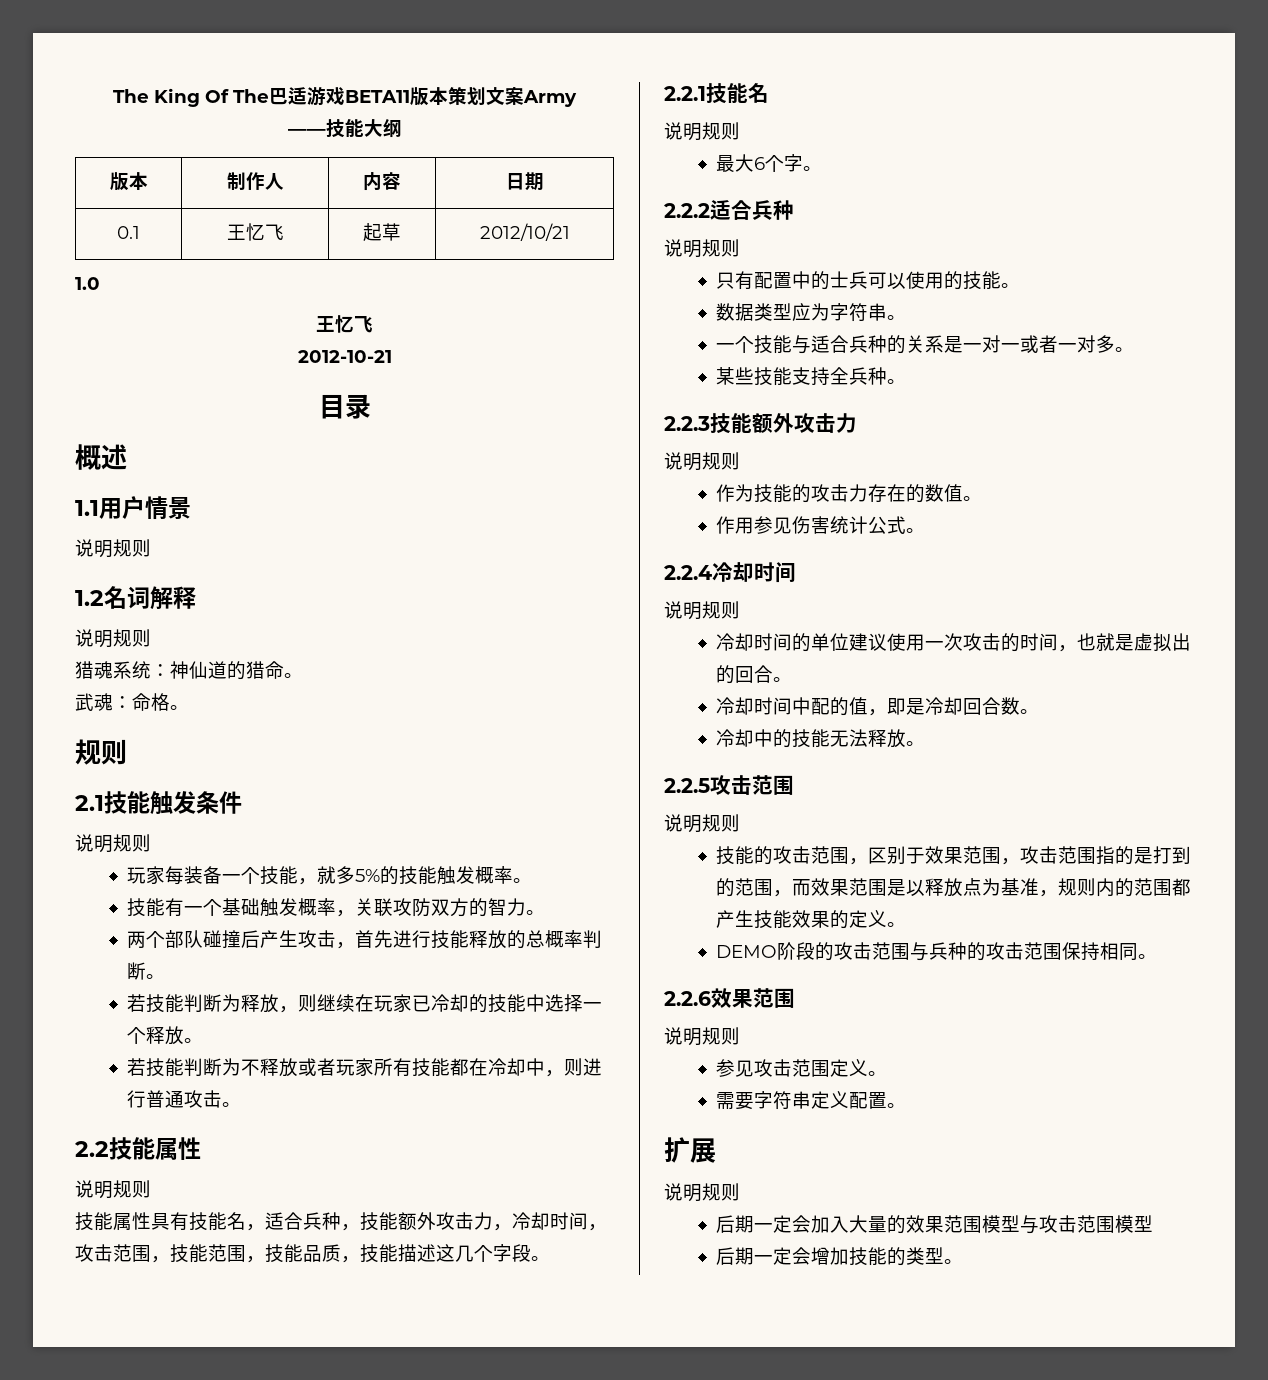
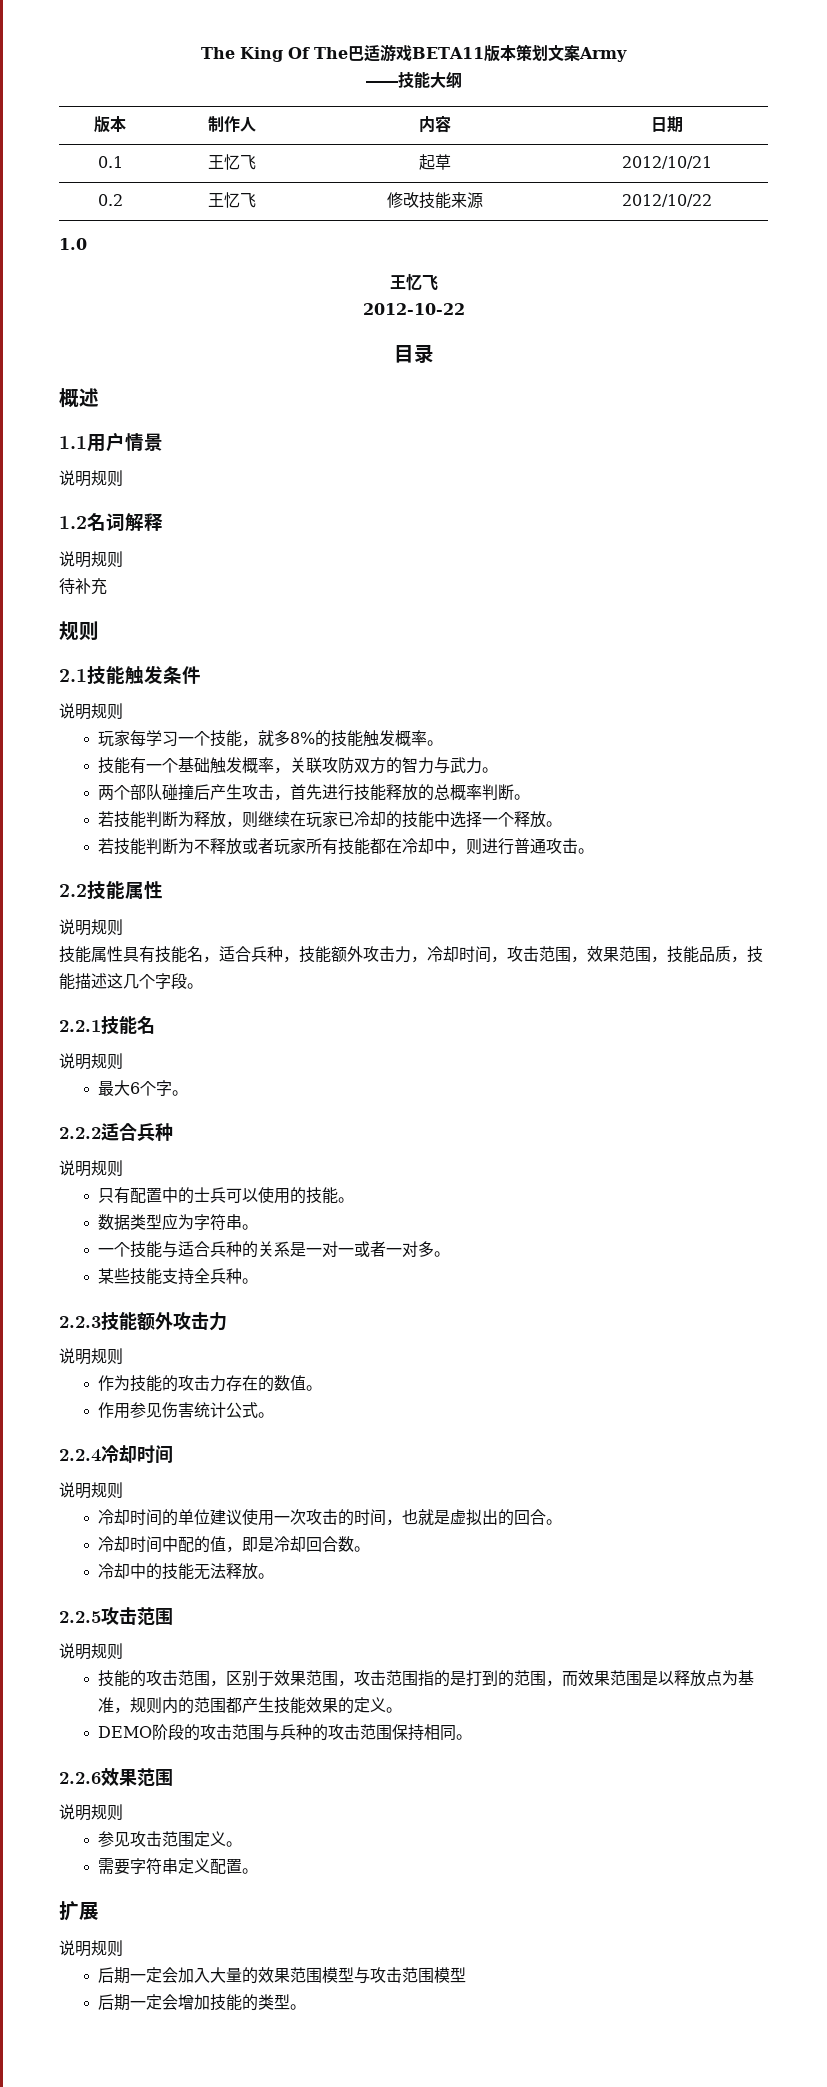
+ 0.2 | 王忆飞 | 修改技能来源 | 2012/10/22
- 2012-10-21
+ 2012-10-22
- 猎魂系统：神仙道的猎命。
- 武魂：命格。
+ 待补充
- 玩家每装备一个技能，就多5%的技能触发概率。
+ 玩家每学习一个技能，就多8%的技能触发概率。
- 技能有一个基础触发概率，关联攻防双方的智力。
+ 技能有一个基础触发概率，关联攻防双方的智力与武力。
- 技能属性具有技能名，适合兵种，技能额外攻击力，冷却时间，攻击范围，技能范围，技能品质，技能描述这几个字段。
+ 技能属性具有技能名，适合兵种，技能额外攻击力，冷却时间，攻击范围，效果范围，技能品质，技能描述这几个字段。

